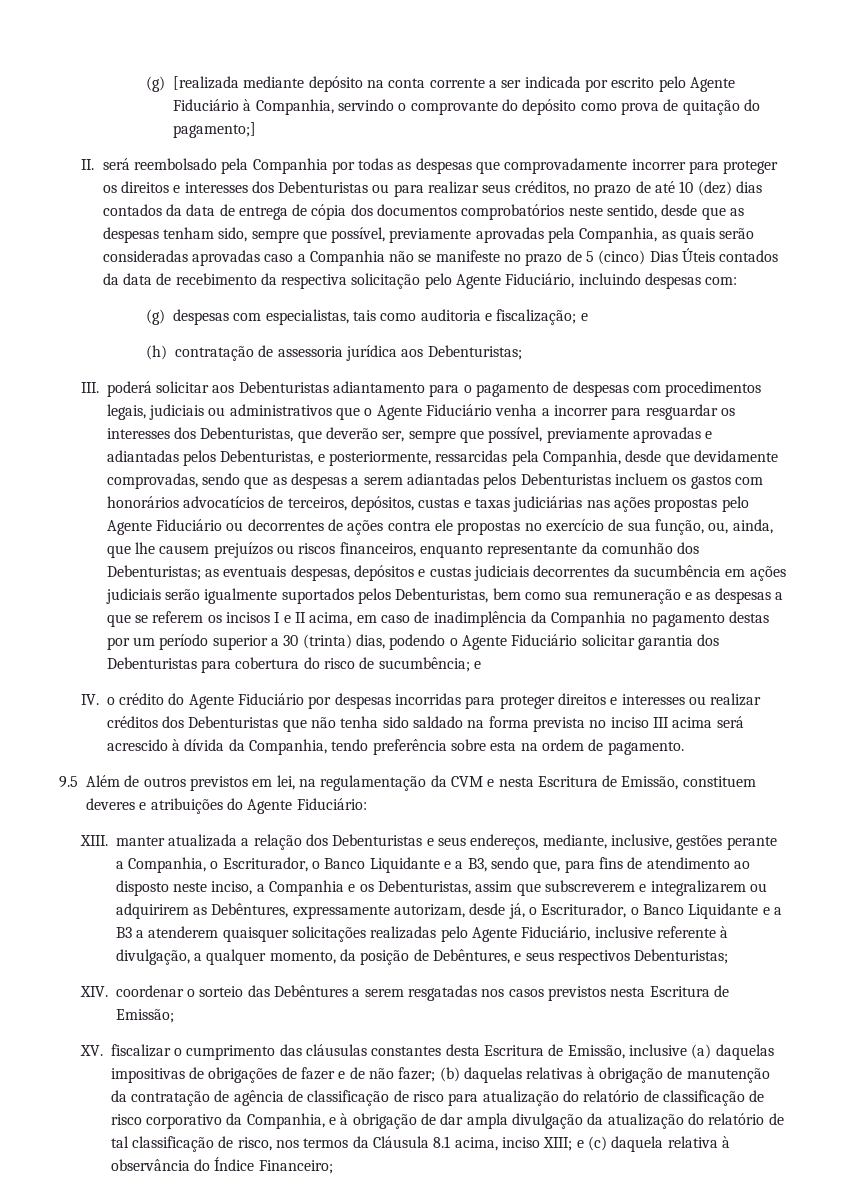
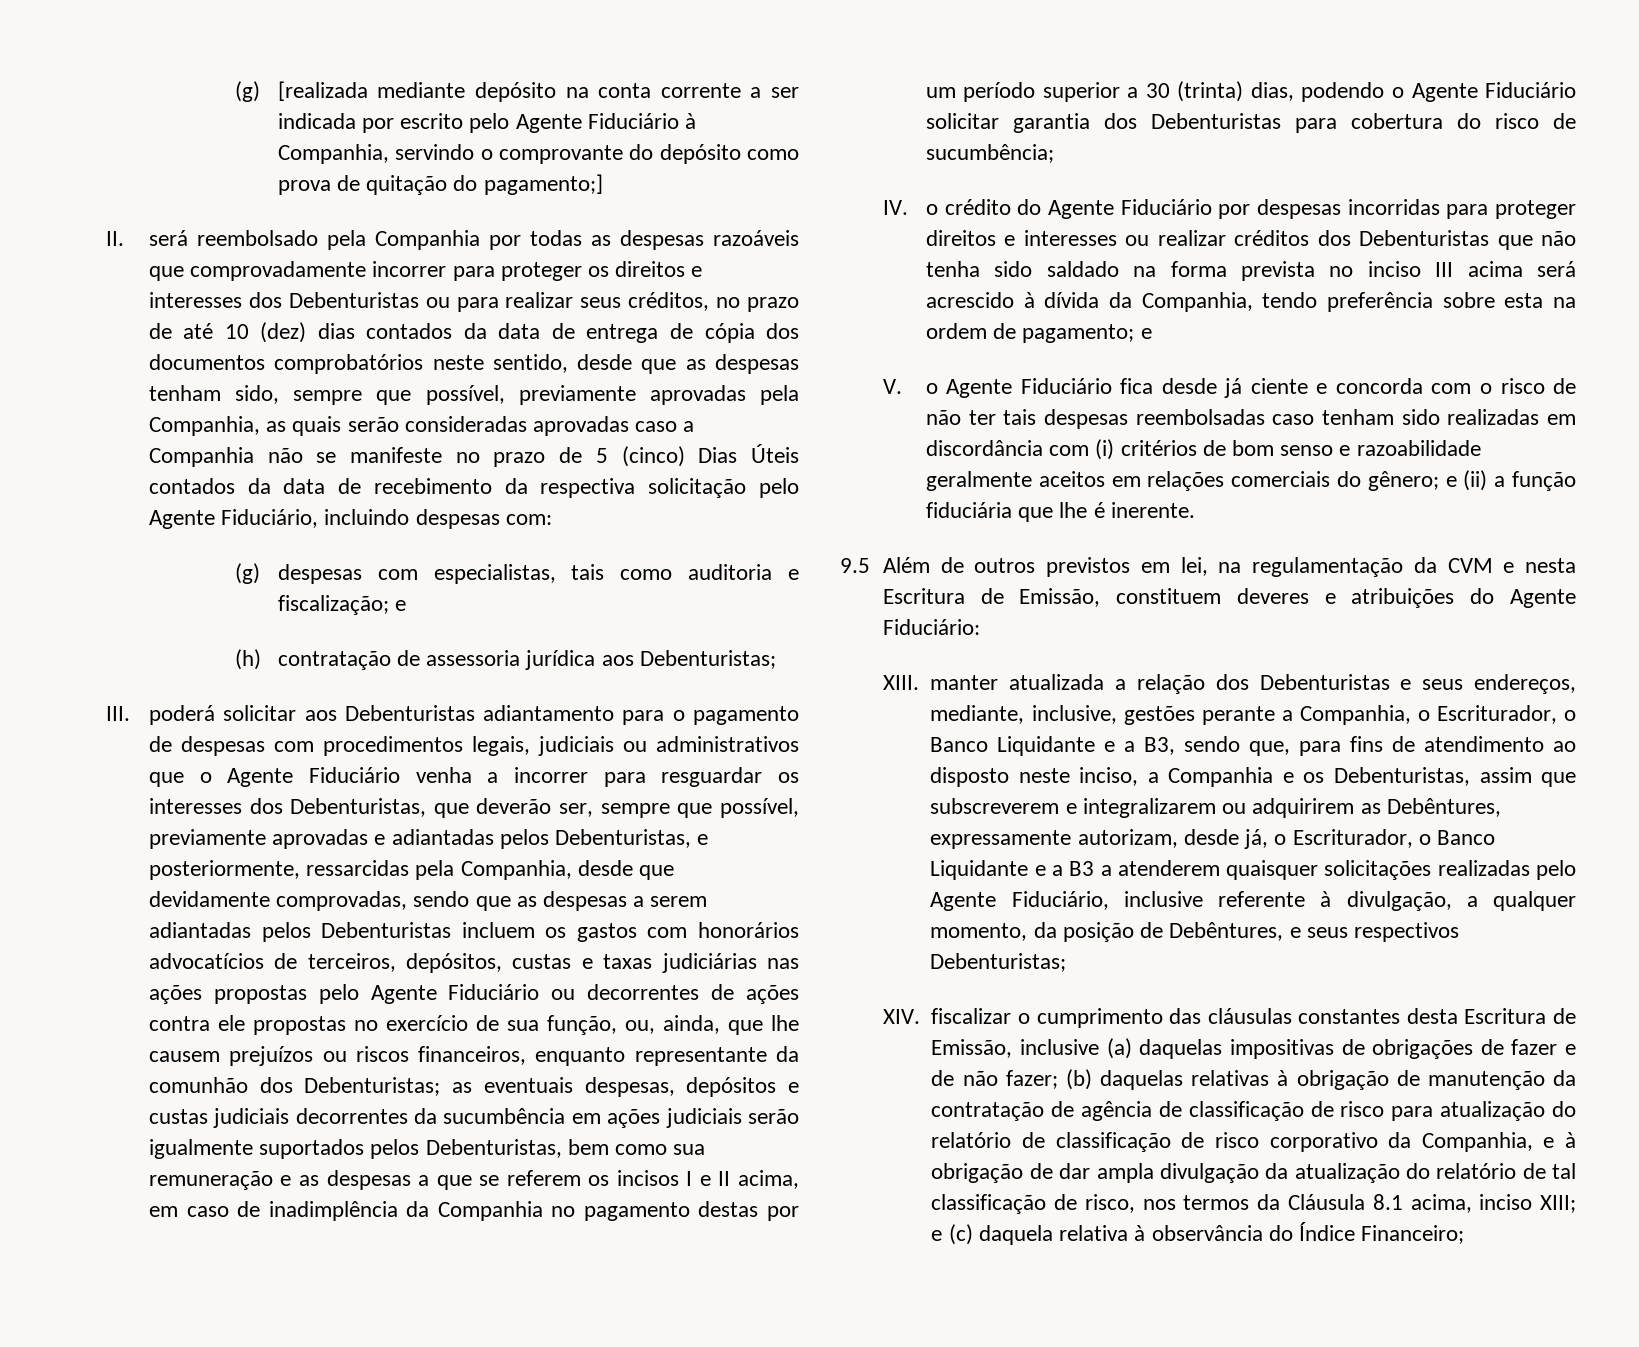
- II. será reembolsado pela Companhia por todas as despesas que comprovadamente incorrer para proteger os direitos e interesses dos Debenturistas ou para realizar seus créditos, no prazo de até 10 (dez) dias contados da data de entrega de cópia dos documentos comprobatórios neste sentido, desde que as despesas tenham sido, sempre que possível, previamente aprovadas pela Companhia, as quais serão consideradas aprovadas caso a Companhia não se manifeste no prazo de 5 (cinco) Dias Úteis contados da data de recebimento da respectiva solicitação pelo Agente Fiduciário, incluindo despesas com:
+ II. será reembolsado pela Companhia por todas as despesas razoáveis que comprovadamente incorrer para proteger os direitos e interesses dos Debenturistas ou para realizar seus créditos, no prazo de até 10 (dez) dias contados da data de entrega de cópia dos documentos comprobatórios neste sentido, desde que as despesas tenham sido, sempre que possível, previamente aprovadas pela Companhia, as quais serão consideradas aprovadas caso a Companhia não se manifeste no prazo de 5 (cinco) Dias Úteis contados da data de recebimento da respectiva solicitação pelo Agente Fiduciário, incluindo despesas com:
- as eventuais despesas, depósitos e custas judiciais decorrentes da sucumbência em ações judiciais serão igualmente suportados pelos Debenturistas, bem como sua remuneração e as despesas a que se referem os incisos I e II acima, em caso de inadimplência da Companhia no pagamento destas por um período superior a 30 (trinta) dias, podendo o Agente Fiduciário solicitar garantia dos Debenturistas para cobertura do risco de sucumbência; e
+ as eventuais despesas, depósitos e custas judiciais decorrentes da sucumbência em ações judiciais serão igualmente suportados pelos Debenturistas, bem como sua remuneração e as despesas a que se referem os incisos I e II acima, em caso de inadimplência da Companhia no pagamento destas por um período superior a 30 (trinta) dias, podendo o Agente Fiduciário solicitar garantia dos Debenturistas para cobertura do risco de sucumbência;
- IV. o crédito do Agente Fiduciário por despesas incorridas para proteger direitos e interesses ou realizar créditos dos Debenturistas que não tenha sido saldado na forma prevista no inciso III acima será acrescido à dívida da Companhia, tendo preferência sobre esta na ordem de pagamento.
+ IV. o crédito do Agente Fiduciário por despesas incorridas para proteger direitos e interesses ou realizar créditos dos Debenturistas que não tenha sido saldado na forma prevista no inciso III acima será acrescido à dívida da Companhia, tendo preferência sobre esta na ordem de pagamento; e
+ V. o Agente Fiduciário fica desde já ciente e concorda com o risco de não ter tais despesas reembolsadas caso tenham sido realizadas em discordância com (i) critérios de bom senso e razoabilidade geralmente aceitos em relações comerciais do gênero; e (ii) a função fiduciária que lhe é inerente.
- XIV. coordenar o sorteio das Debêntures a serem resgatadas nos casos previstos nesta Escritura de Emissão;
- XV. fiscalizar o cumprimento das cláusulas constantes desta Escritura de Emissão, inclusive (a) daquelas impositivas de obrigações de fazer e de não fazer;
+ XIV. fiscalizar o cumprimento das cláusulas constantes desta Escritura de Emissão, inclusive (a) daquelas impositivas de obrigações de fazer e de não fazer;

